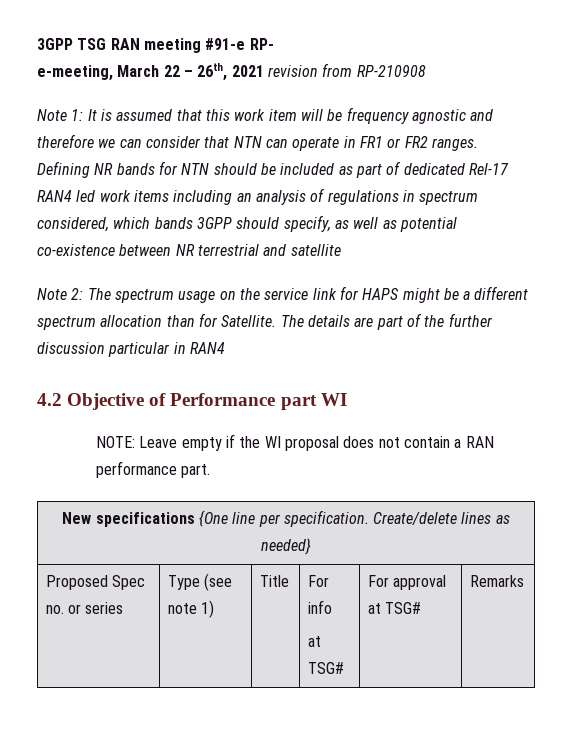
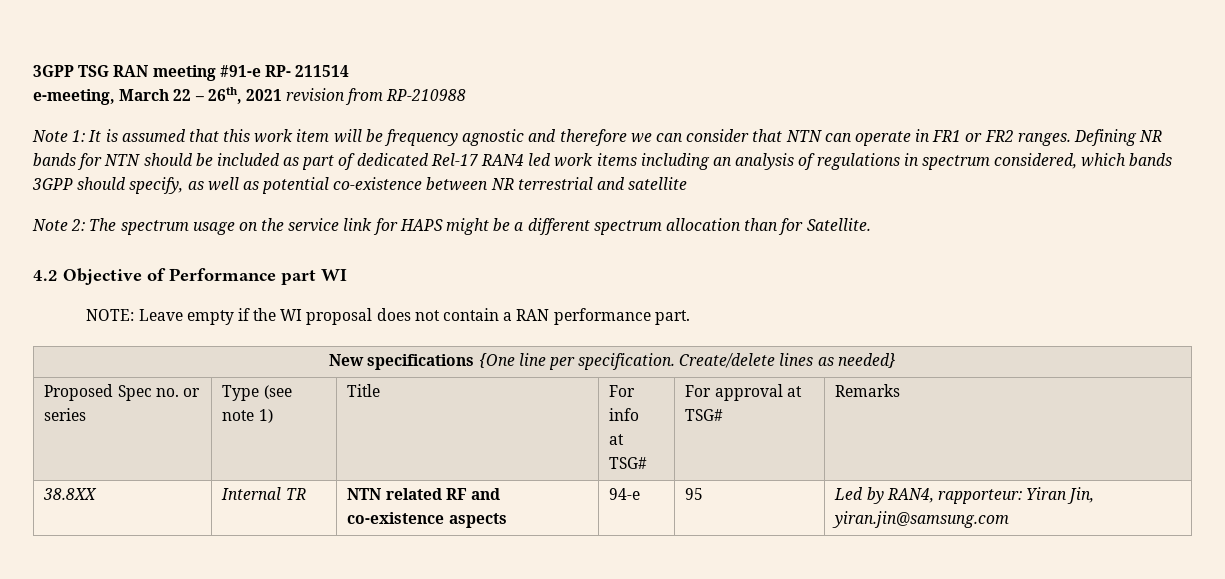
- 3GPP TSG RAN meeting #91-e RP-
+ 3GPP TSG RAN meeting #91-e RP- 211514
- e-meeting, March 22 – 26th, 2021 revision from RP-210908
+ e-meeting, March 22 – 26th, 2021 revision from RP-210988
- The details are part of the further discussion particular in RAN4
+ 38.8XX | Internal TR | NTN related RF and co-existence aspects | 94-e | 95 | Led by RAN4, rapporteur: Yiran Jin, yiran.jin@samsung.com

